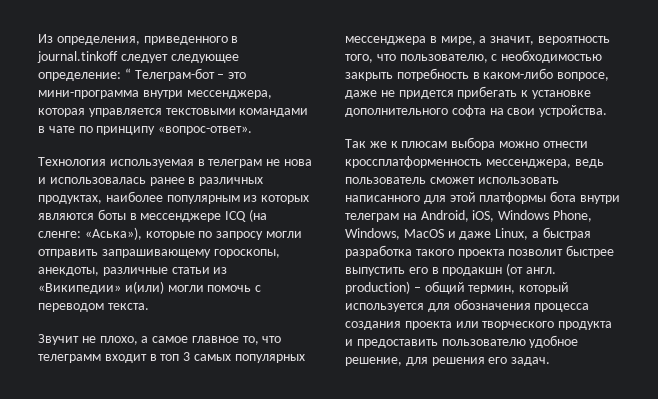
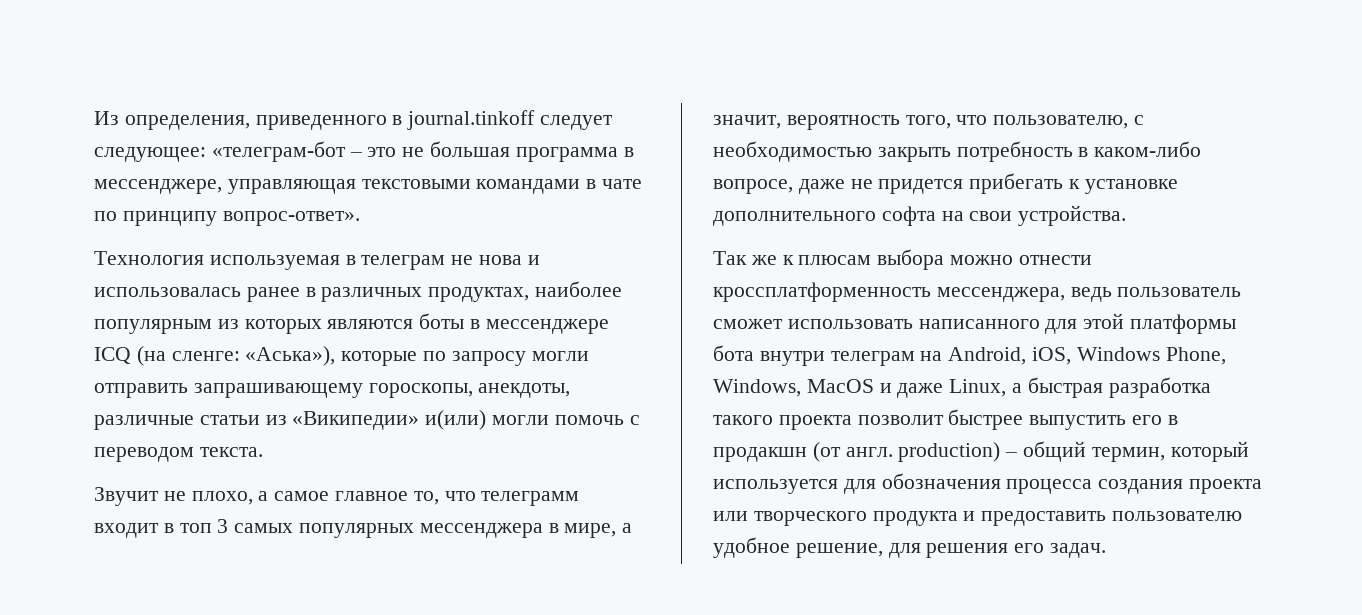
- Из определения, приведенного в journal.tinkoff следует следующее определение: “ Телеграм-бот – это мини-программа внутри мессенджера, которая управляется текстовыми командами в чате по принципу «вопрос-ответ».
+ Из определения, приведенного в journal.tinkoff следует следующее: «телеграм-бот – это не большая программа в мессенджере, управляющая текстовыми командами в чате по принципу вопрос-ответ».

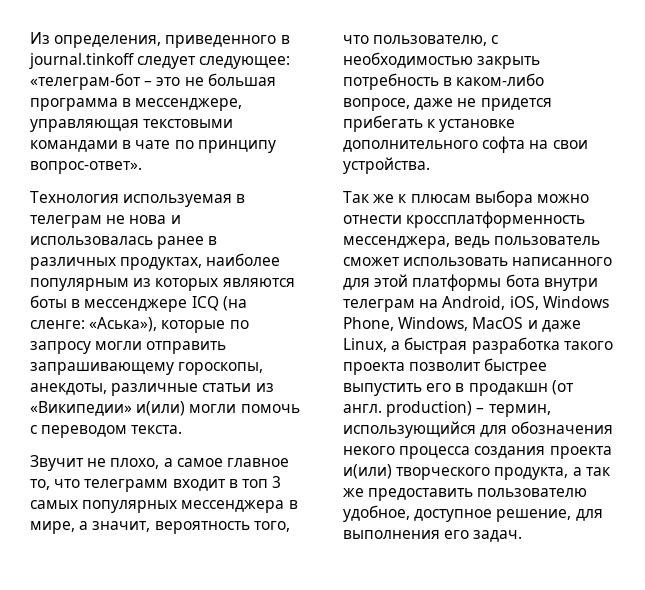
- Так же к плюсам выбора можно отнести кроссплатформенность мессенджера, ведь пользователь сможет использовать написанного для этой платформы бота внутри телеграм на Android, iOS, Windows Phone, Windows, MacOS и даже Linux, а быстрая разработка такого проекта позволит быстрее выпустить его в продакшн (от англ. production) – общий термин, который используется для обозначения процесса создания проекта или творческого продукта и предоставить пользователю удобное решение, для решения его задач.
+ Так же к плюсам выбора можно отнести кроссплатформенность мессенджера, ведь пользователь сможет использовать написанного для этой платформы бота внутри телеграм на Android, iOS, Windows Phone, Windows, MacOS и даже Linux, а быстрая разработка такого проекта позволит быстрее выпустить его в продакшн (от англ. production) – термин, использующийся для обозначения некого процесса создания проекта и(или) творческого продукта, а так же предоставить пользователю удобное, доступное решение, для выполнения его задач.

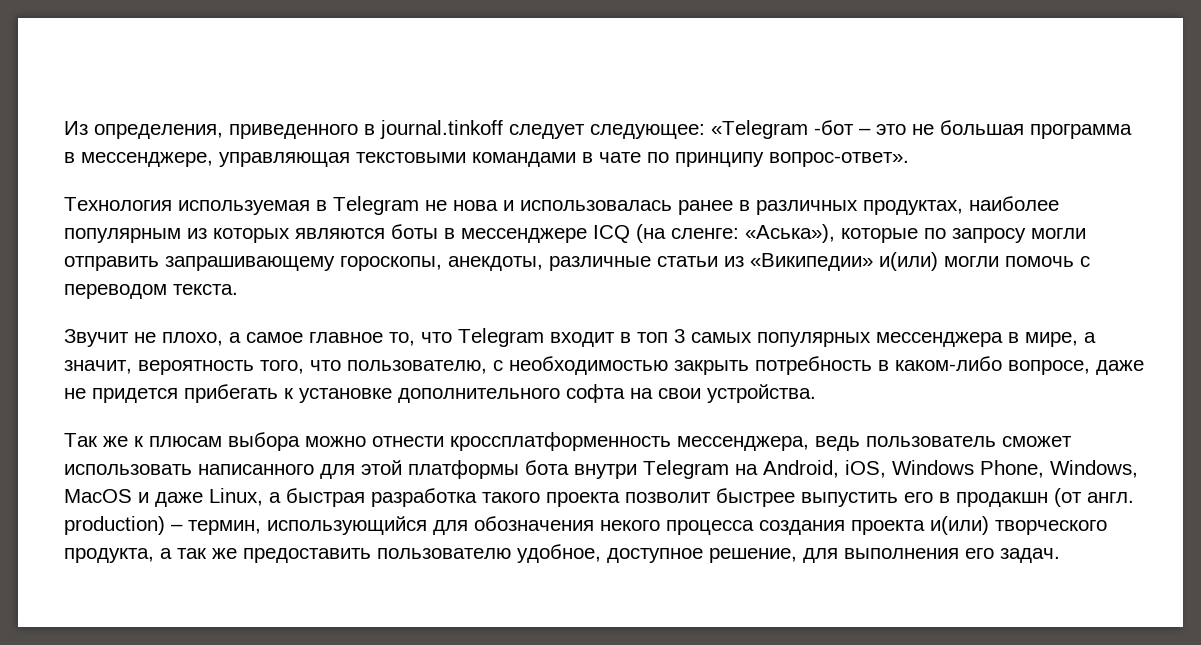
- Из определения, приведенного в journal.tinkoff следует следующее: «телеграм-бот – это не большая программа в мессенджере, управляющая текстовыми командами в чате по принципу вопрос-ответ».
+ Из определения, приведенного в journal.tinkoff следует следующее: «Telegram -бот – это не большая программа в мессенджере, управляющая текстовыми командами в чате по принципу вопрос-ответ».
- Технология используемая в телеграм не нова и использовалась ранее в различных продуктах, наиболее популярным из которых являются боты в мессенджере ICQ (на сленге: «Аська»), которые по запросу могли отправить запрашивающему гороскопы, анекдоты, различные статьи из «Википедии» и(или) могли помочь с переводом текста.
+ Технология используемая в Telegram не нова и использовалась ранее в различных продуктах, наиболее популярным из которых являются боты в мессенджере ICQ (на сленге: «Аська»), которые по запросу могли отправить запрашивающему гороскопы, анекдоты, различные статьи из «Википедии» и(или) могли помочь с переводом текста.
- Звучит не плохо, а самое главное то, что телеграмм входит в топ 3 самых популярных мессенджера в мире, а значит, вероятность того, что пользователю, с необходимостью закрыть потребность в каком-либо вопросе, даже не придется прибегать к установке дополнительного софта на свои устройства.
+ Звучит не плохо, а самое главное то, что Telegram входит в топ 3 самых популярных мессенджера в мире, а значит, вероятность того, что пользователю, с необходимостью закрыть потребность в каком-либо вопросе, даже не придется прибегать к установке дополнительного софта на свои устройства.
- Так же к плюсам выбора можно отнести кроссплатформенность мессенджера, ведь пользователь сможет использовать написанного для этой платформы бота внутри телеграм на Android, iOS, Windows Phone, Windows, MacOS и даже Linux, а быстрая разработка такого проекта позволит быстрее выпустить его в продакшн (от англ. production) – термин, использующийся для обозначения некого процесса создания проекта и(или) творческого продукта, а так же предоставить пользователю удобное, доступное решение, для выполнения его задач.
+ Так же к плюсам выбора можно отнести кроссплатформенность мессенджера, ведь пользователь сможет использовать написанного для этой платформы бота внутри Telegram на Android, iOS, Windows Phone, Windows, MacOS и даже Linux, а быстрая разработка такого проекта позволит быстрее выпустить его в продакшн (от англ. production) – термин, использующийся для обозначения некого процесса создания проекта и(или) творческого продукта, а так же предоставить пользователю удобное, доступное решение, для выполнения его задач.

